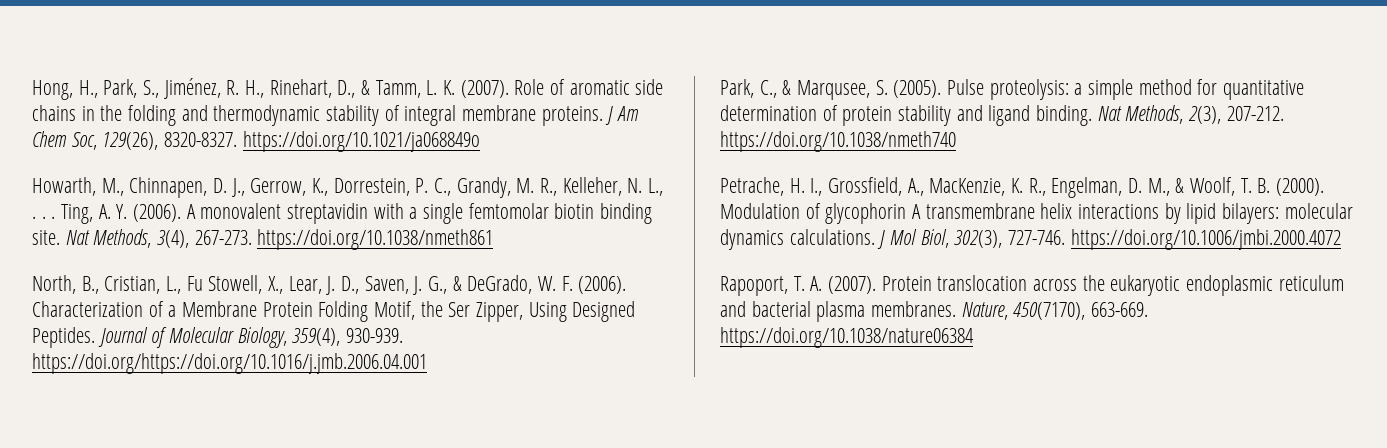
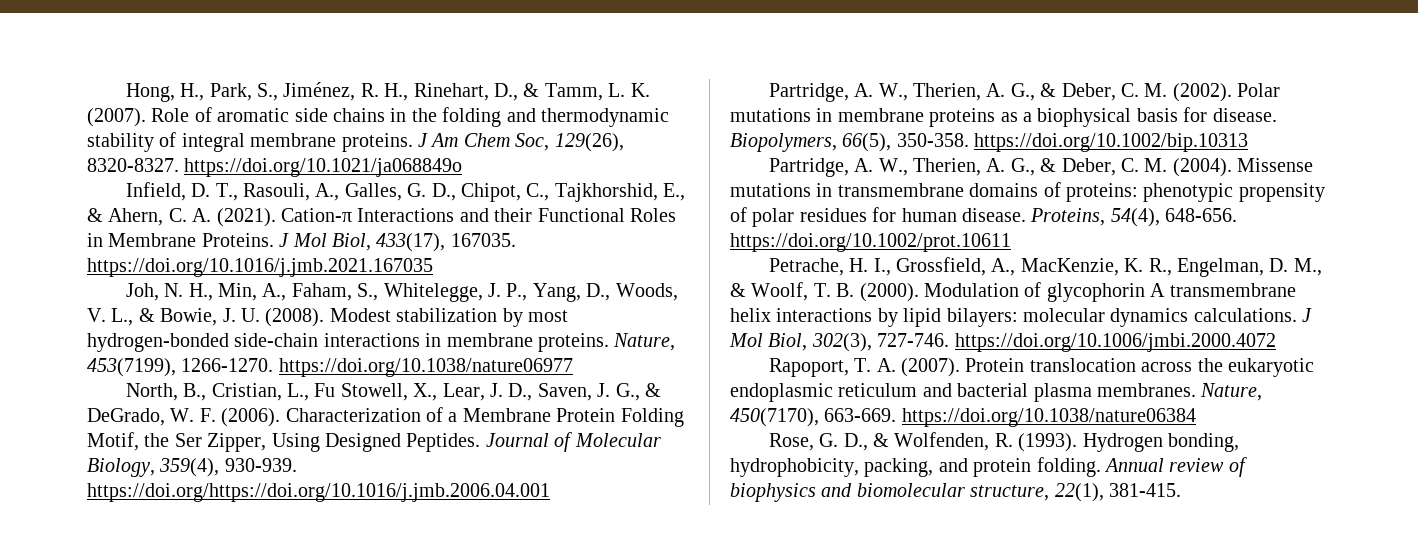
- Howarth, M., Chinnapen, D. J., Gerrow, K., Dorrestein, P. C., Grandy, M. R., Kelleher, N. L., . . . Ting, A. Y. (2006). A monovalent streptavidin with a single femtomolar biotin binding site. Nat Methods, 3(4), 267-273. https://doi.org/10.1038/nmeth861
+ Infield, D. T., Rasouli, A., Galles, G. D., Chipot, C., Tajkhorshid, E., & Ahern, C. A. (2021). Cation-π Interactions and their Functional Roles in Membrane Proteins. J Mol Biol, 433(17), 167035. https://doi.org/10.1016/j.jmb.2021.167035
+ Joh, N. H., Min, A., Faham, S., Whitelegge, J. P., Yang, D., Woods, V. L., & Bowie, J. U. (2008). Modest stabilization by most hydrogen-bonded side-chain interactions in membrane proteins. Nature, 453(7199), 1266-1270. https://doi.org/10.1038/nature06977
- Park, C., & Marqusee, S. (2005). Pulse proteolysis: a simple method for quantitative determination of protein stability and ligand binding. Nat Methods, 2(3), 207-212. https://doi.org/10.1038/nmeth740
+ Partridge, A. W., Therien, A. G., & Deber, C. M. (2002). Polar mutations in membrane proteins as a biophysical basis for disease. Biopolymers, 66(5), 350-358. https://doi.org/10.1002/bip.10313
+ Partridge, A. W., Therien, A. G., & Deber, C. M. (2004). Missense mutations in transmembrane domains of proteins: phenotypic propensity of polar residues for human disease. Proteins, 54(4), 648-656. https://doi.org/10.1002/prot.10611
+ Rose, G. D., & Wolfenden, R. (1993). Hydrogen bonding, hydrophobicity, packing, and protein folding. Annual review of biophysics and biomolecular structure, 22(1), 381-415.

